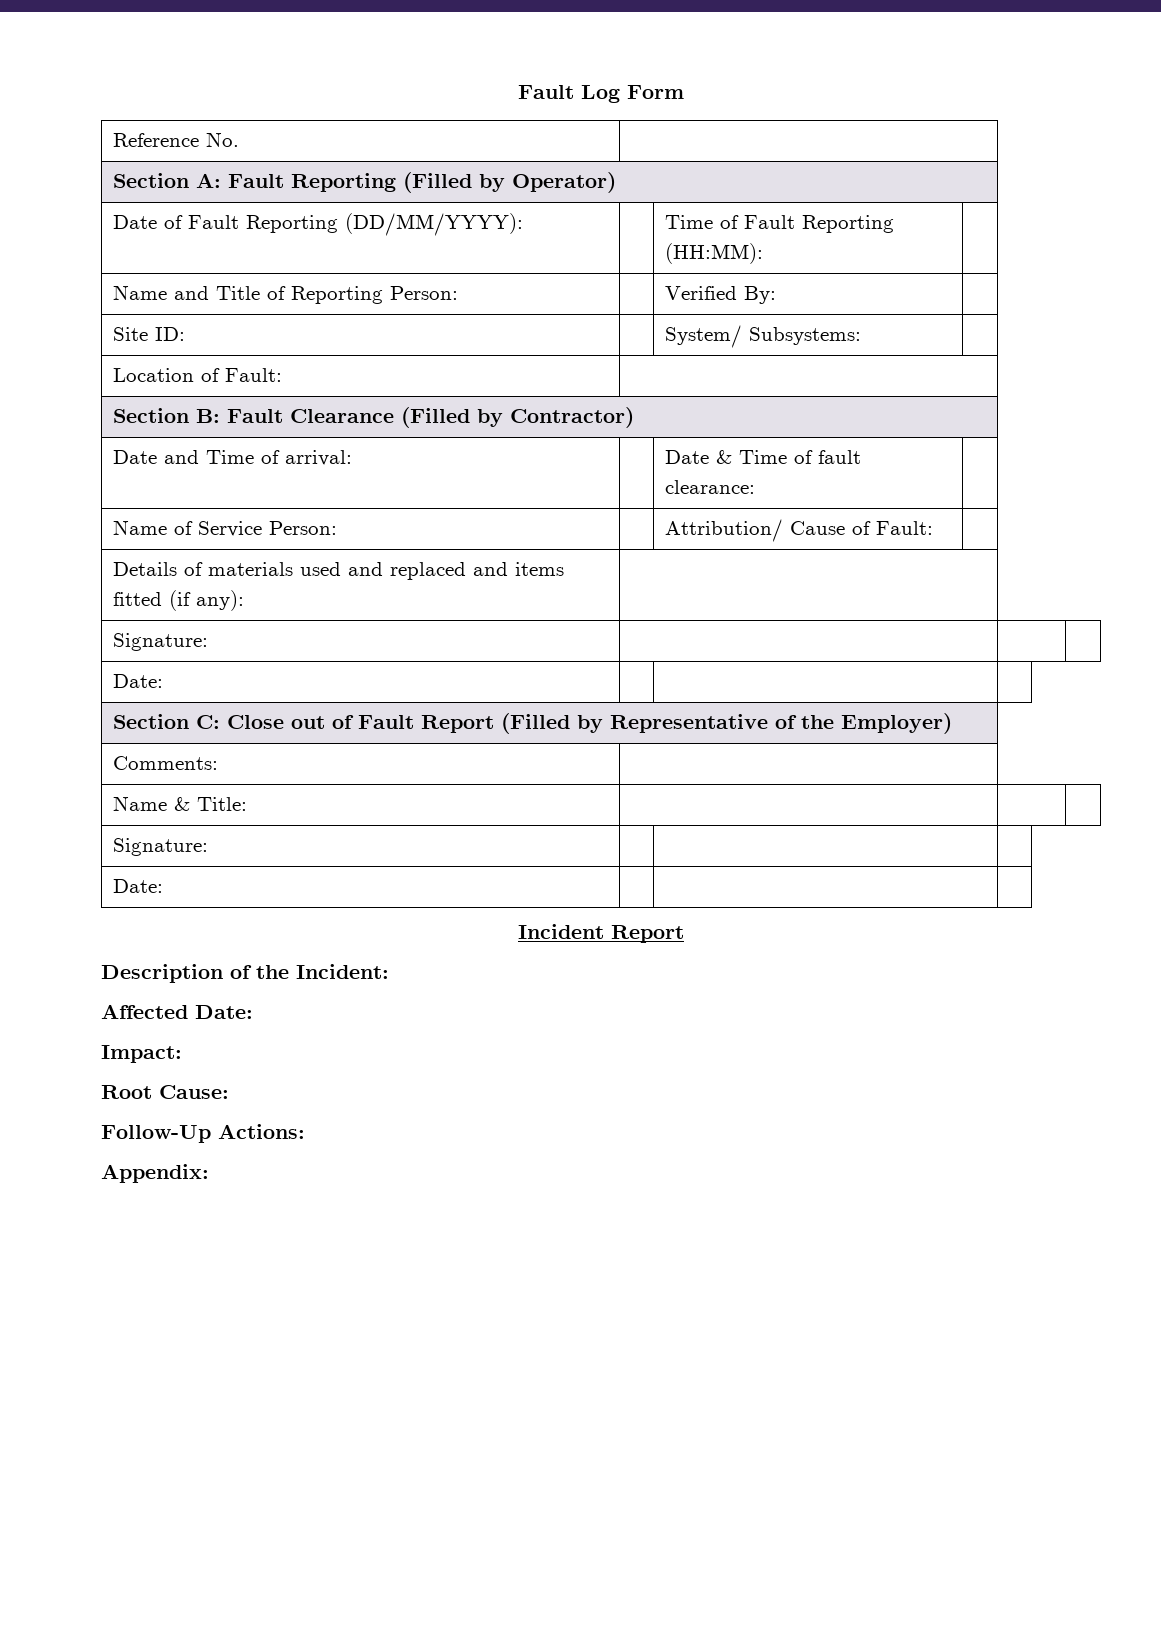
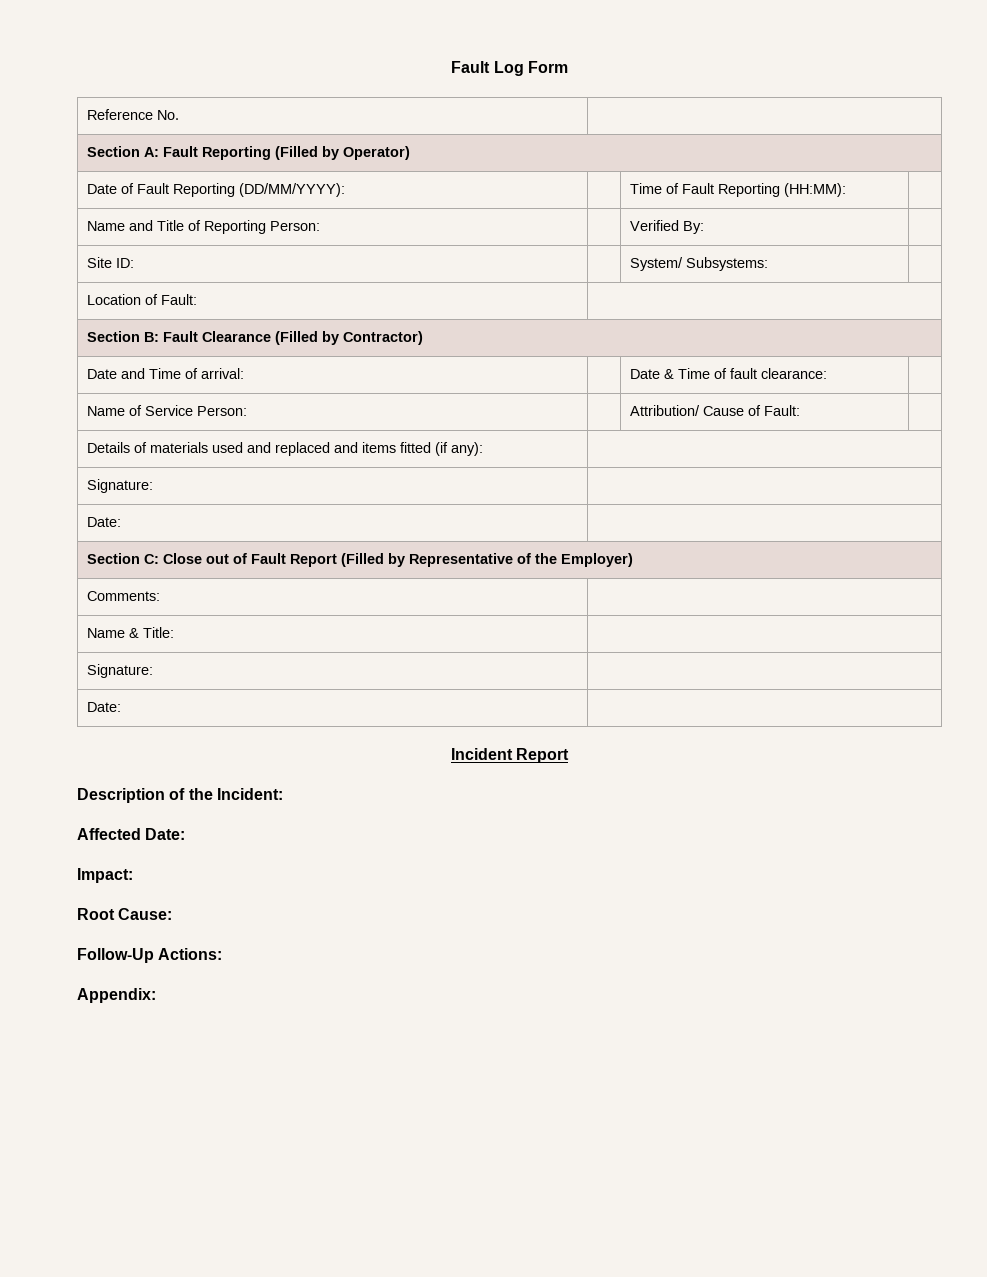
  Details of materials used and replaced and items fitted (if any): |
- Signature: | | |
- Date: | | |
+ Signature: |
+ Date: |
- Name & Title: | | |
- Signature: | | |
- Date: | | |
+ Name & Title: |
+ Signature: |
+ Date: |

